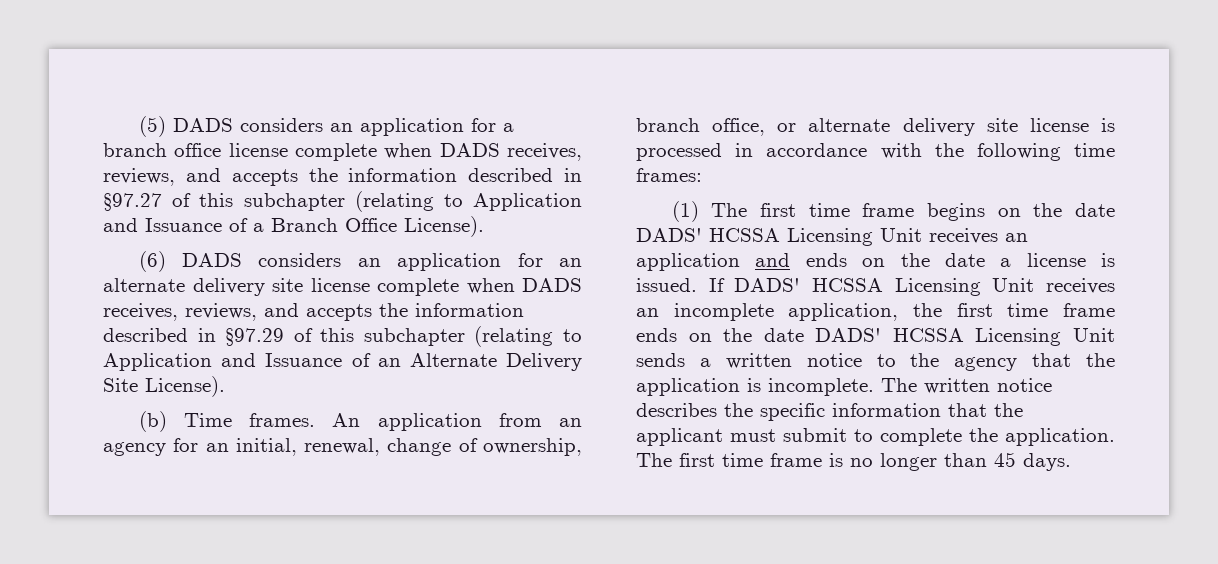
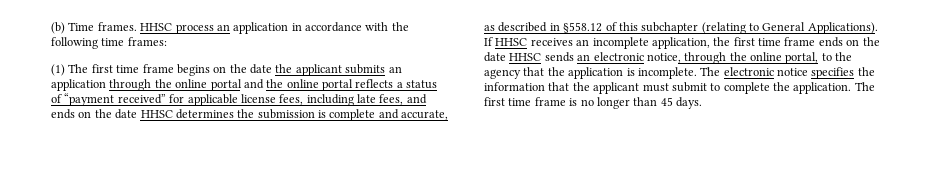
- (5) DADS considers an application for a branch office license complete when DADS receives, reviews, and accepts the information described in §97.27 of this subchapter (relating to Application and Issuance of a Branch Office License).
- (6) DADS considers an application for an alternate delivery site license complete when DADS receives, reviews, and accepts the information described in §97.29 of this subchapter (relating to Application and Issuance of an Alternate Delivery Site License).
- (b) Time frames. An application from an agency for an initial, renewal, change of ownership, branch office, or alternate delivery site license is processed in accordance with the following time frames:
+ (b) Time frames. HHSC process an application in accordance with the following time frames:
- (1) The first time frame begins on the date DADS' HCSSA Licensing Unit receives an application and ends on the date a license is issued. If DADS' HCSSA Licensing Unit receives an incomplete application, the first time frame ends on the date DADS' HCSSA Licensing Unit sends a written notice to the agency that the application is incomplete.
+ (1) The first time frame begins on the date the applicant submits an application through the online portal and the online portal reflects a status of “payment received” for applicable license fees, including late fees, and ends on the date HHSC determines the submission is complete and accurate, as described in §558.12 of this subchapter (relating to General Applications). If HHSC receives an incomplete application, the first time frame ends on the date HHSC sends an electronic notice, through the online portal, to the agency that the application is incomplete.
- The written notice describes the specific information that the applicant must submit to complete the application.
+ The electronic notice specifies the information that the applicant must submit to complete the application.

